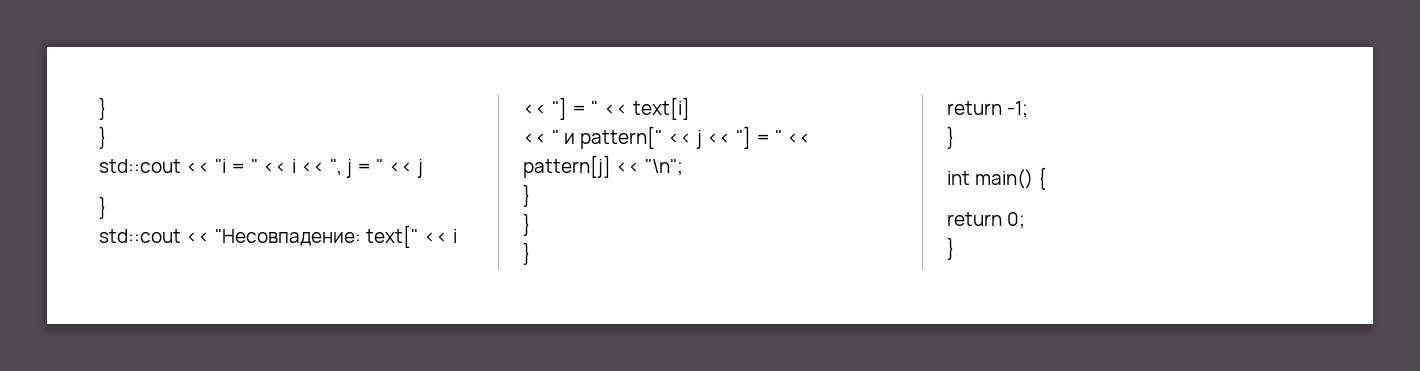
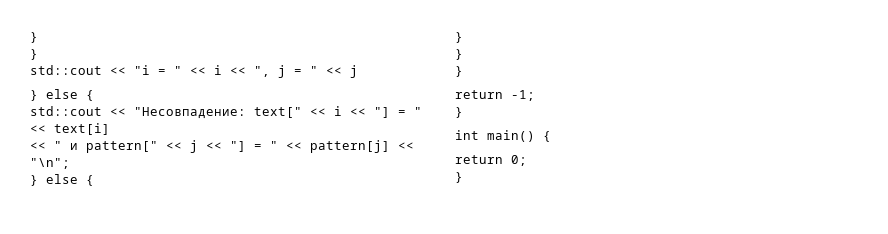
  std::cout << "i = " << i << ", j = " << j
- }
+ } else {
  << " и pattern[" << j << "] = " << pattern[j] << "\n";
+ } else {

